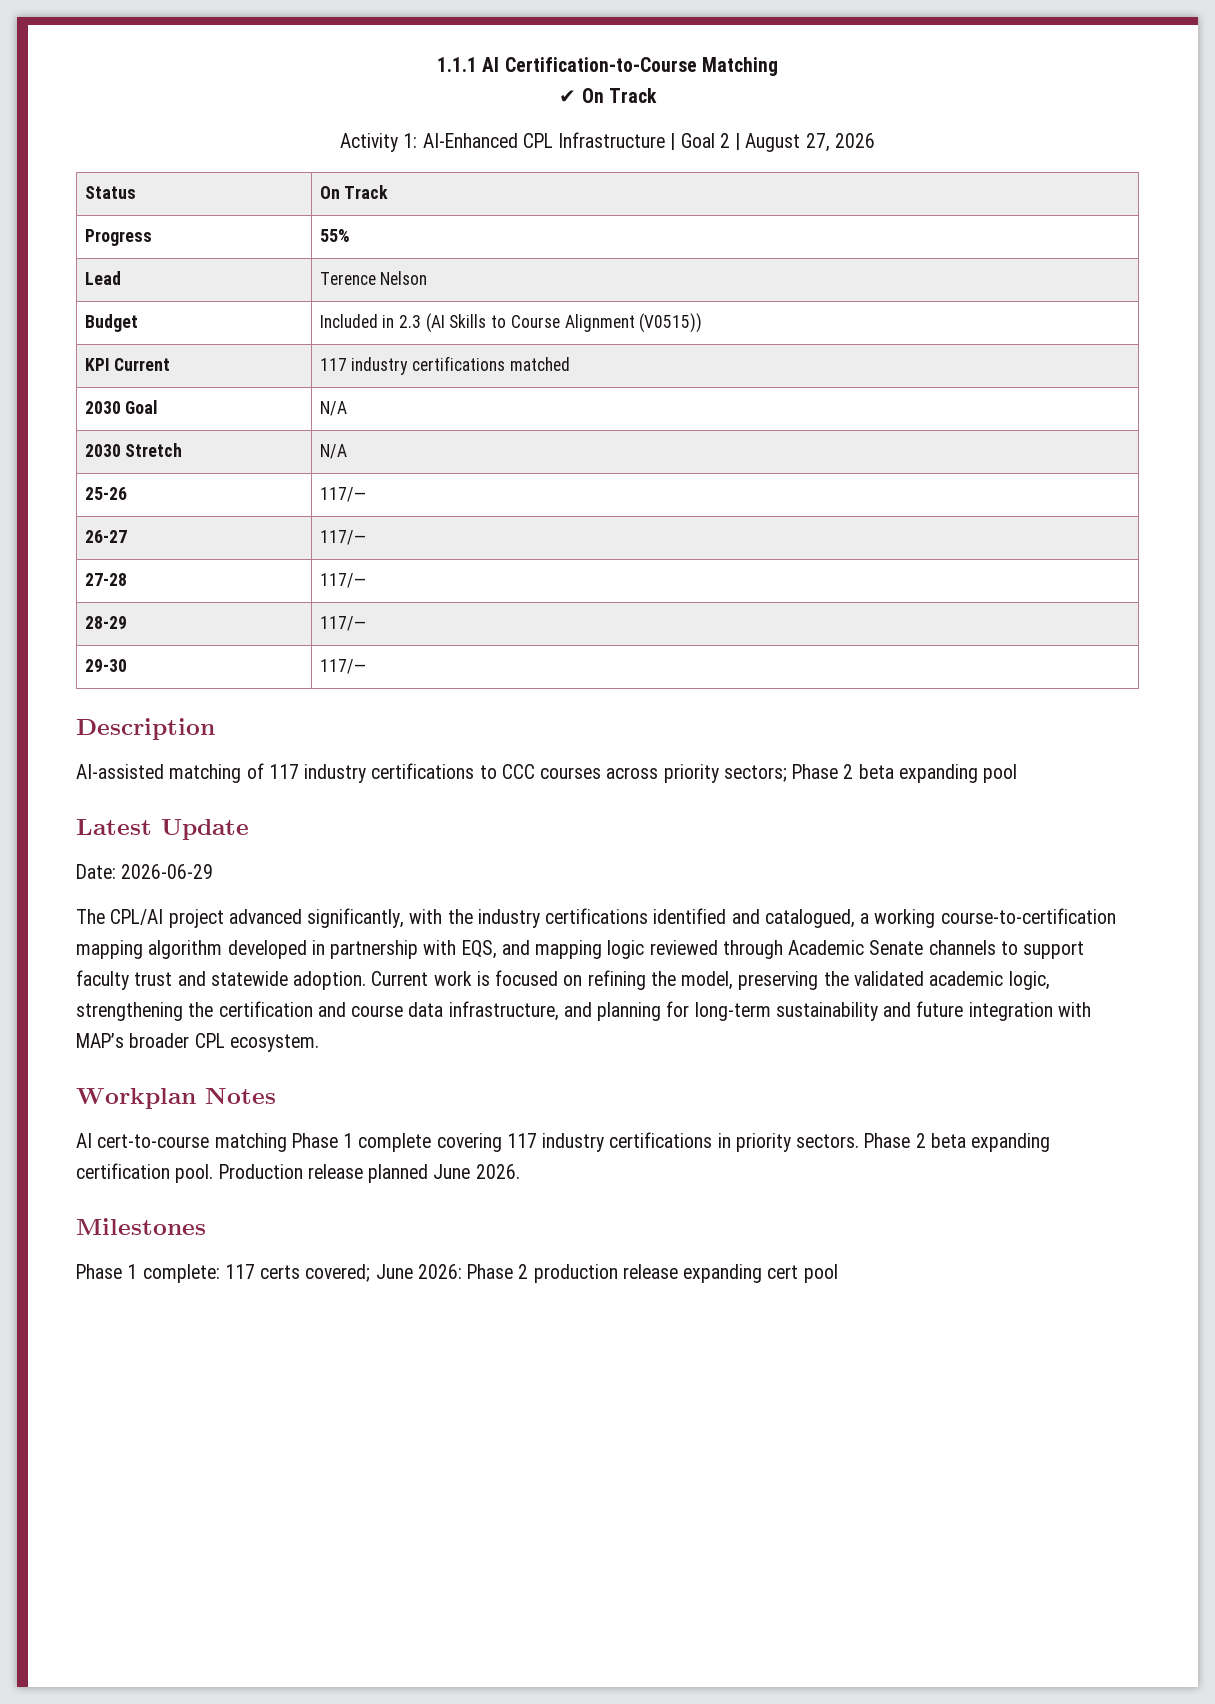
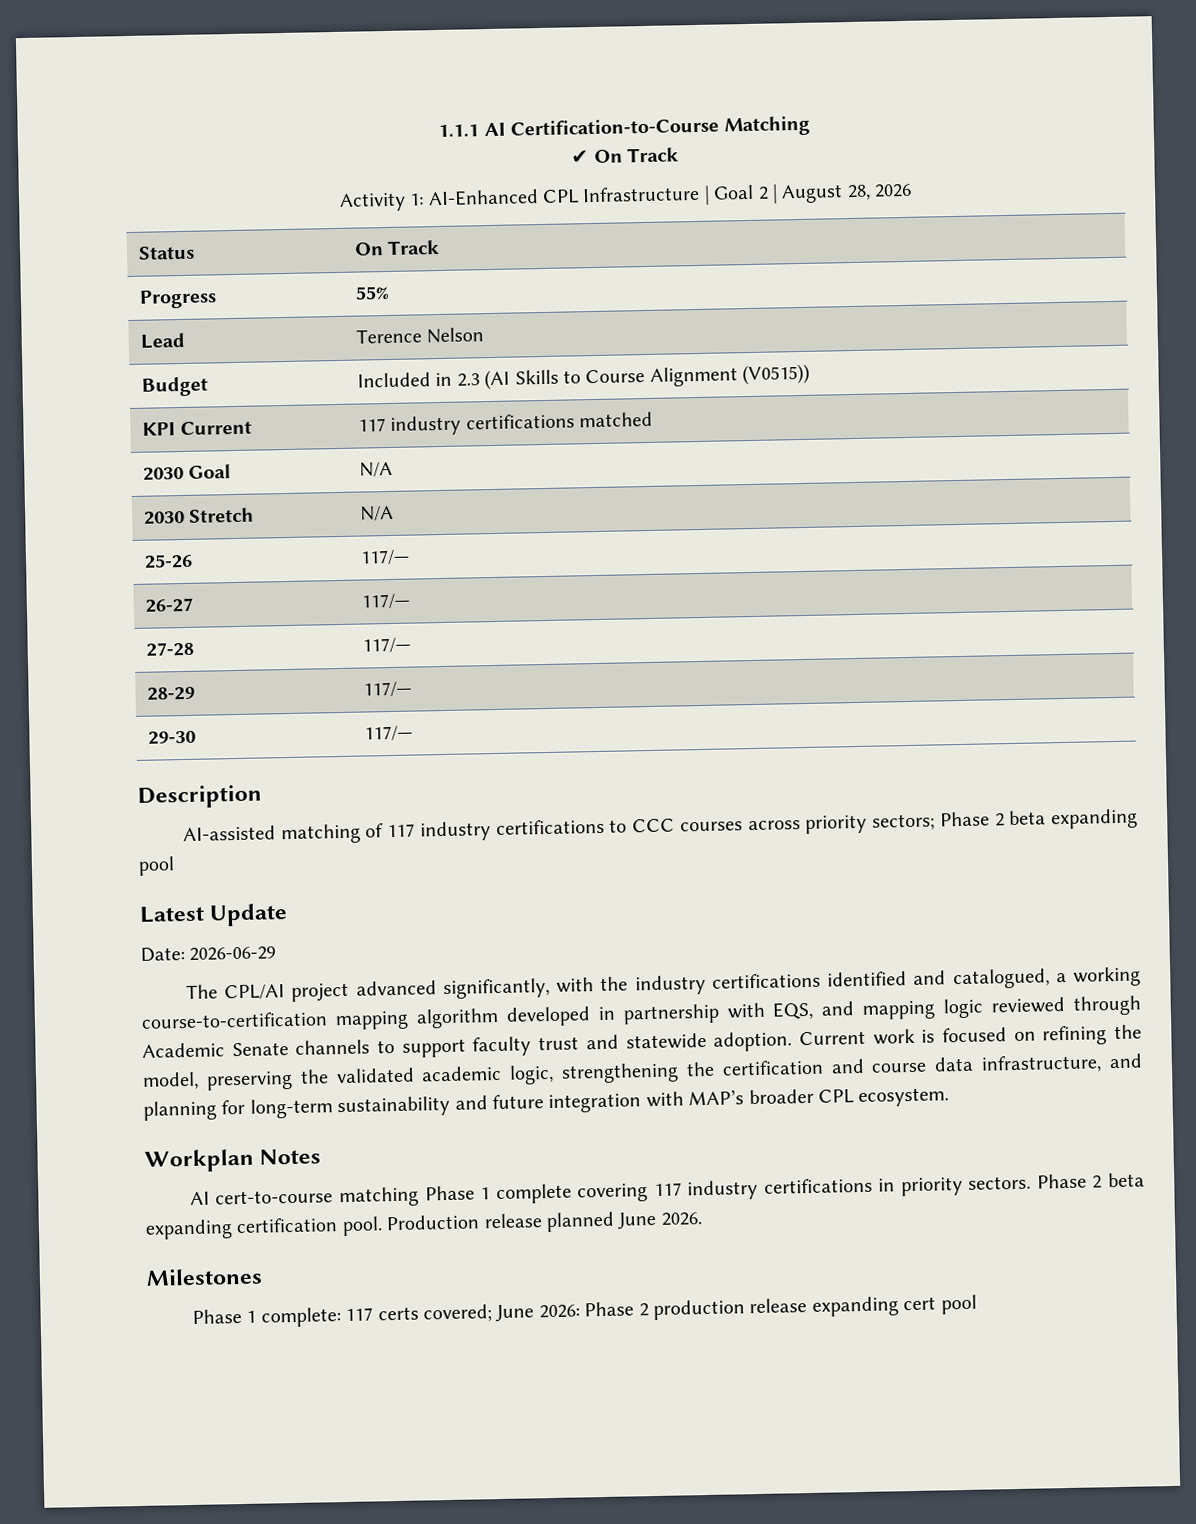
- Activity 1: AI-Enhanced CPL Infrastructure | Goal 2 | August 27, 2026
+ Activity 1: AI-Enhanced CPL Infrastructure | Goal 2 | August 28, 2026

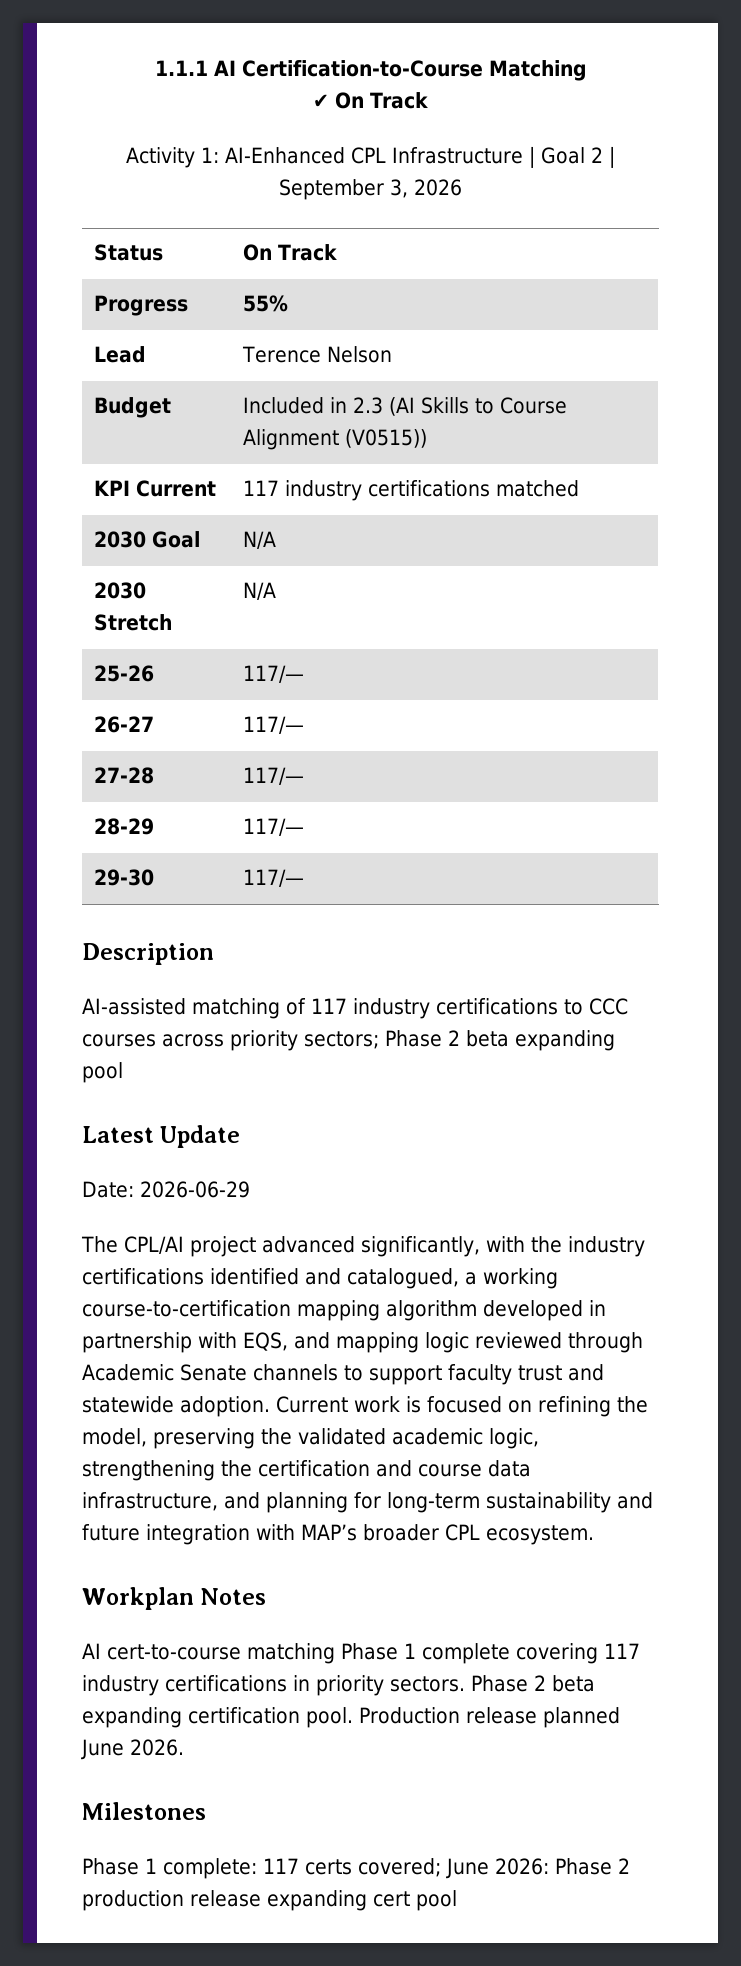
- Activity 1: AI-Enhanced CPL Infrastructure | Goal 2 | August 28, 2026
+ Activity 1: AI-Enhanced CPL Infrastructure | Goal 2 | September 3, 2026

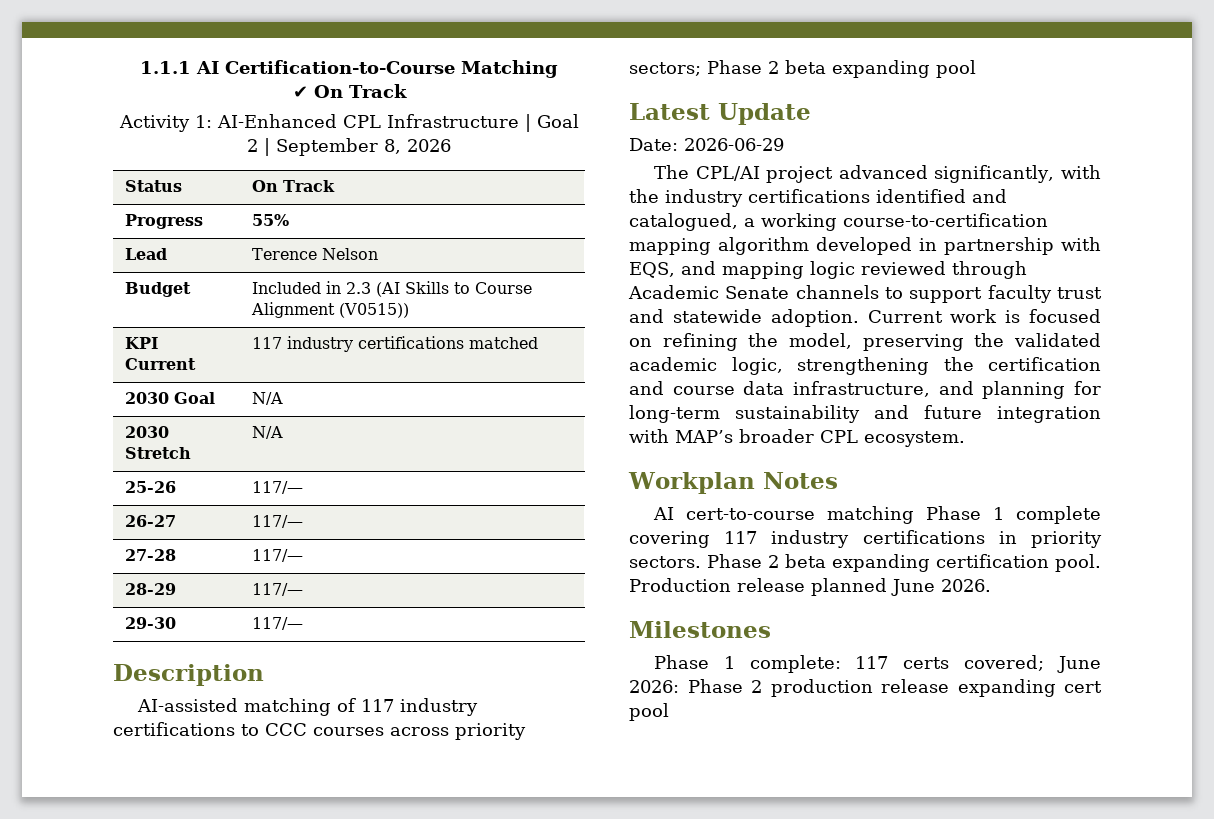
- Activity 1: AI-Enhanced CPL Infrastructure | Goal 2 | September 3, 2026
+ Activity 1: AI-Enhanced CPL Infrastructure | Goal 2 | September 8, 2026

